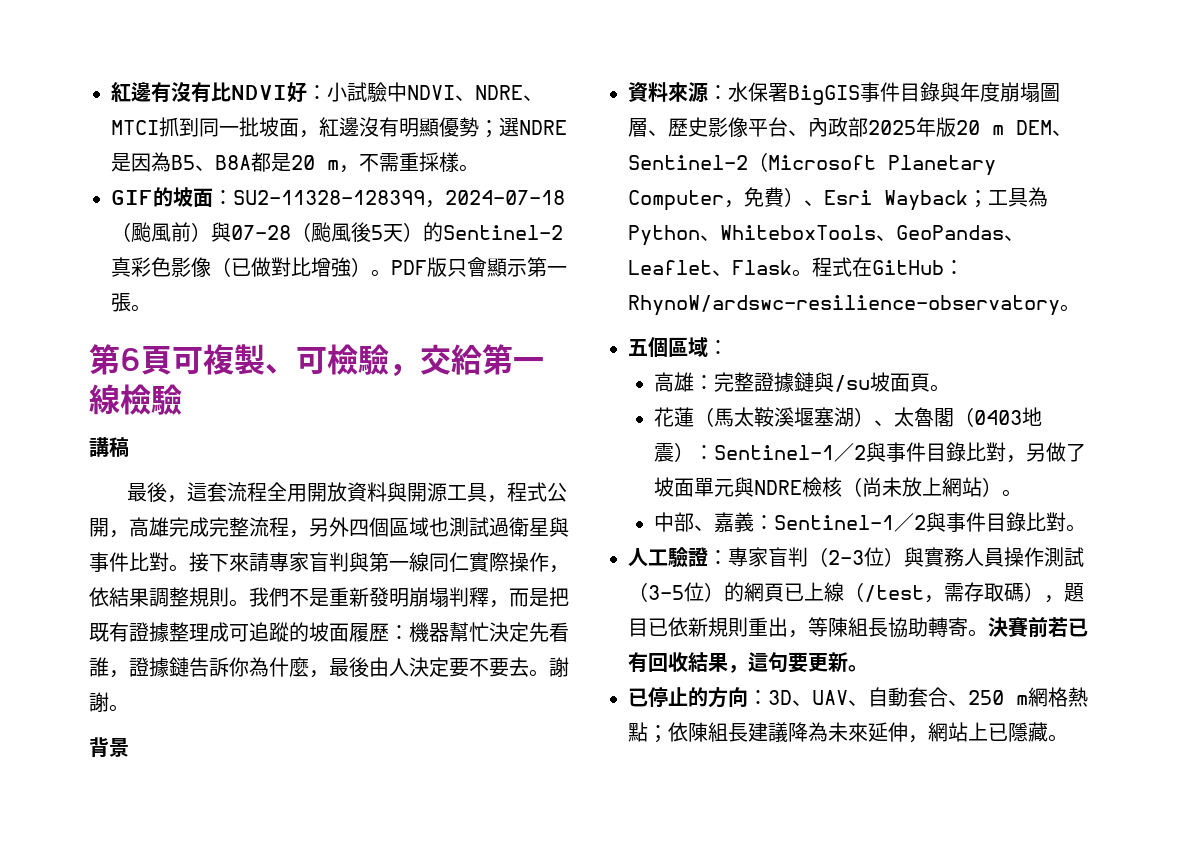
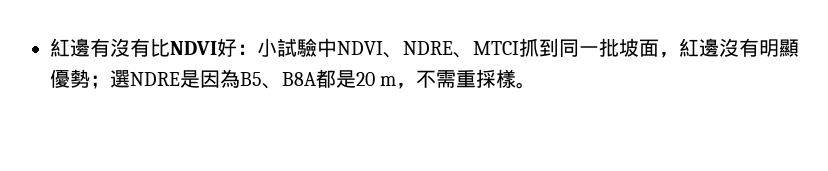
- GIF的坡面：SU2-11328-128399，2024-07-18（颱風前）與07-28（颱風後5天）的Sentinel-2真彩色影像（已做對比增強）。PDF版只會顯示第一張。
- 第6頁可複製、可檢驗，交給第一線檢驗
- 講稿
- 最後，這套流程全用開放資料與開源工具，程式公開，高雄完成完整流程，另外四個區域也測試過衛星與事件比對。接下來請專家盲判與第一線同仁實際操作，依結果調整規則。我們不是重新發明崩塌判釋，而是把既有證據整理成可追蹤的坡面履歷：機器幫忙決定先看誰，證據鏈告訴你為什麼，最後由人決定要不要去。謝謝。
- 背景
- 資料來源：水保署BigGIS事件目錄與年度崩塌圖層、歷史影像平台、內政部2025年版20 m DEM、Sentinel-2（Microsoft Planetary Computer，免費）、Esri Wayback；工具為Python、WhiteboxTools、GeoPandas、Leaflet、Flask。程式在GitHub：RhynoW/ardswc-resilience-observatory。
- 五個區域：
- 高雄：完整證據鏈與/su坡面頁。
- 花蓮（馬太鞍溪堰塞湖）、太魯閣（0403地震）：Sentinel-1／2與事件目錄比對，另做了坡面單元與NDRE檢核（尚未放上網站）。
- 中部、嘉義：Sentinel-1／2與事件目錄比對。
- 人工驗證：專家盲判（2–3位）與實務人員操作測試（3–5位）的網頁已上線（/test，需存取碼），題目已依新規則重出，等陳組長協助轉寄。決賽前若已有回收結果，這句要更新。
- 已停止的方向：3D、UAV、自動套合、250 m網格熱點；依陳組長建議降為未來延伸，網站上已隱藏。

